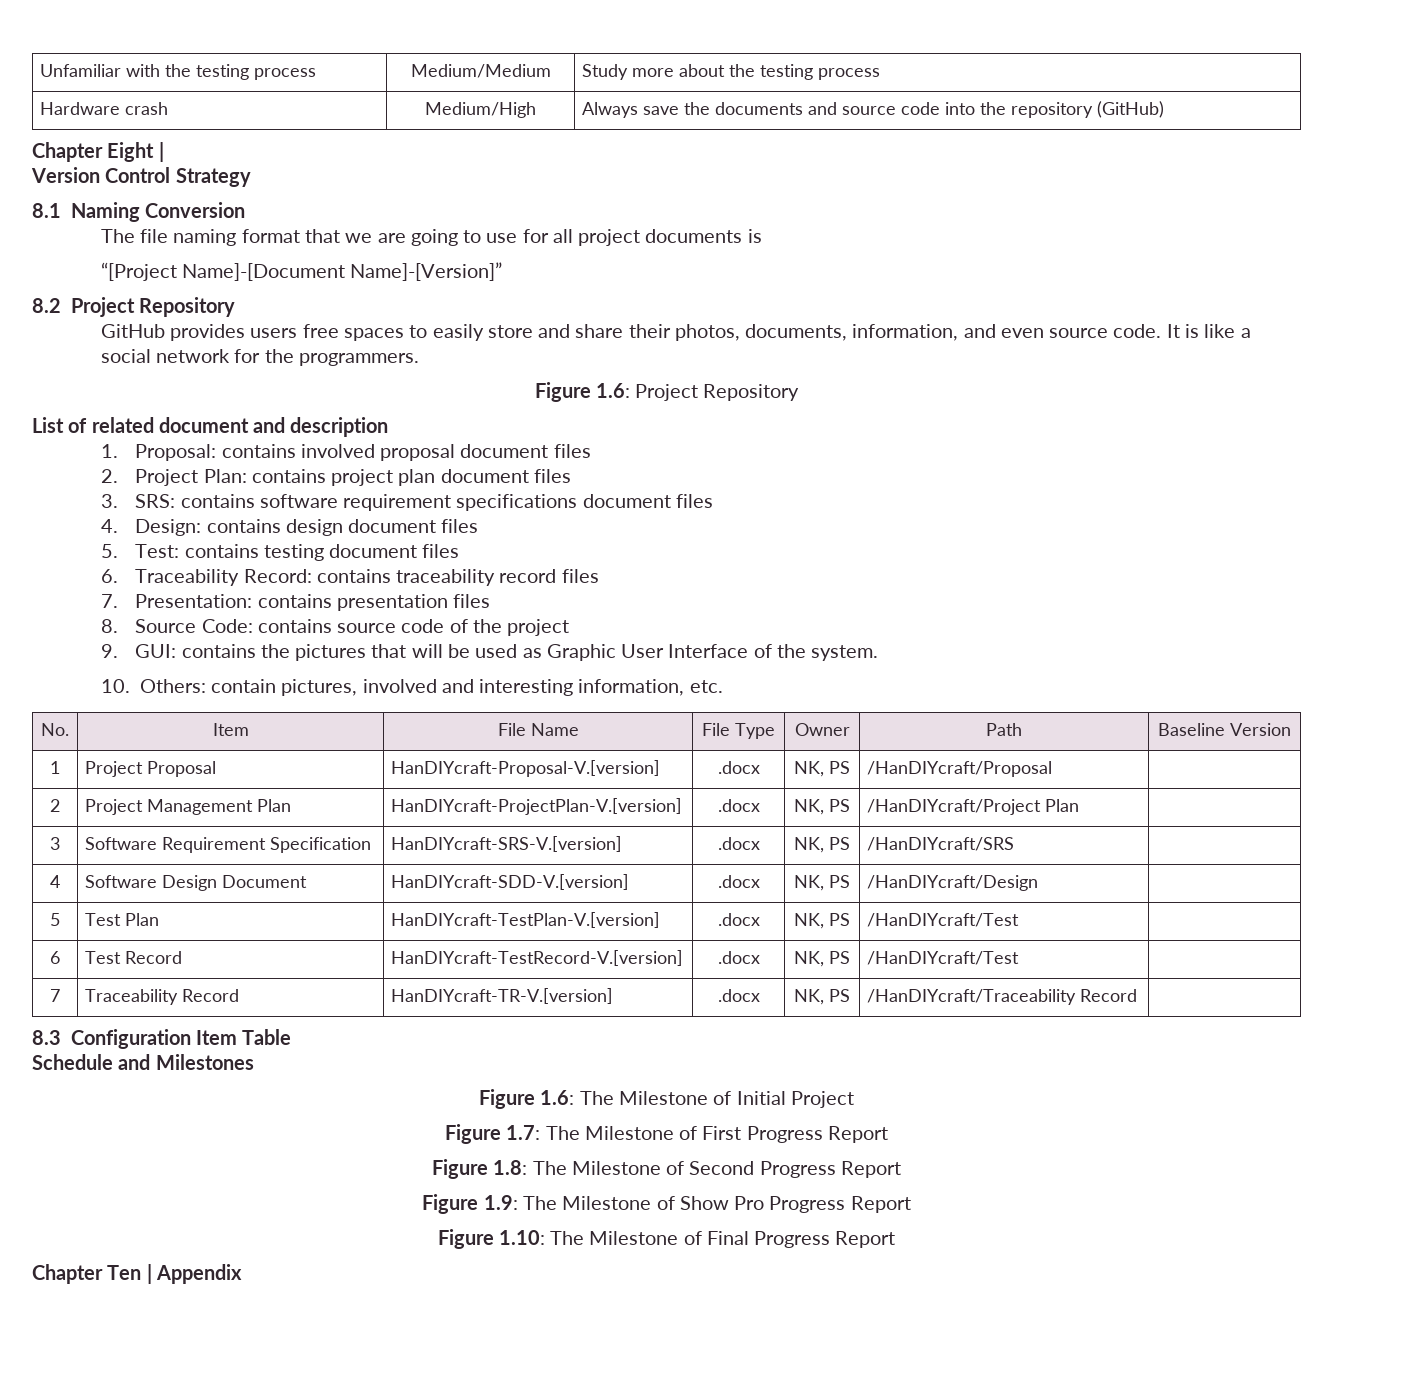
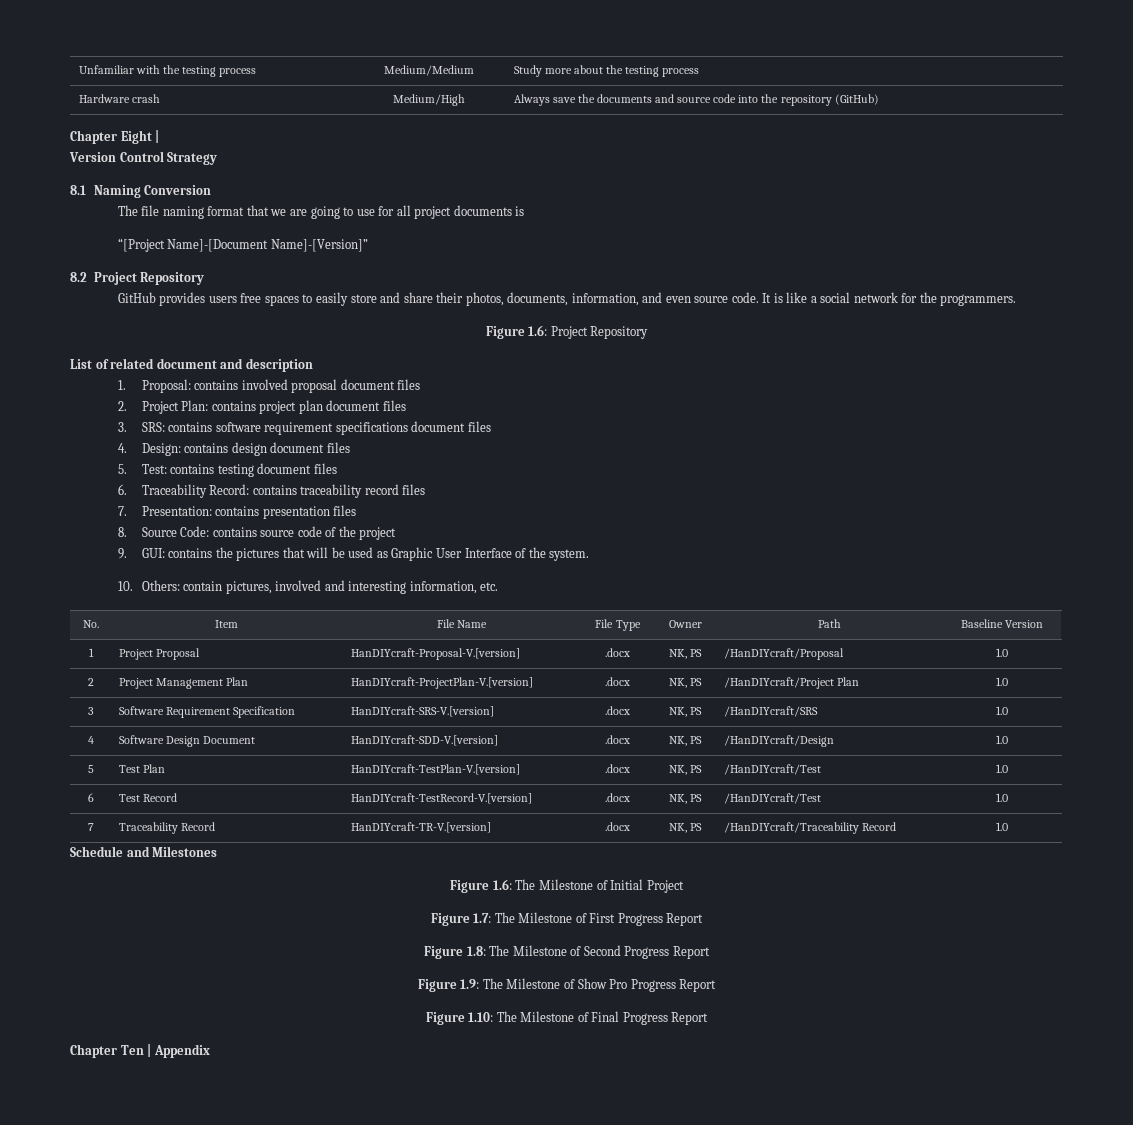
- 1 | Project Proposal | HanDIYcraft-Proposal-V.[version] | .docx | NK, PS | /HanDIYcraft/Proposal |
+ 1 | Project Proposal | HanDIYcraft-Proposal-V.[version] | .docx | NK, PS | /HanDIYcraft/Proposal | 1.0
- 2 | Project Management Plan | HanDIYcraft-ProjectPlan-V.[version] | .docx | NK, PS | /HanDIYcraft/Project Plan |
+ 2 | Project Management Plan | HanDIYcraft-ProjectPlan-V.[version] | .docx | NK, PS | /HanDIYcraft/Project Plan | 1.0
- 3 | Software Requirement Specification | HanDIYcraft-SRS-V.[version] | .docx | NK, PS | /HanDIYcraft/SRS |
+ 3 | Software Requirement Specification | HanDIYcraft-SRS-V.[version] | .docx | NK, PS | /HanDIYcraft/SRS | 1.0
- 4 | Software Design Document | HanDIYcraft-SDD-V.[version] | .docx | NK, PS | /HanDIYcraft/Design |
+ 4 | Software Design Document | HanDIYcraft-SDD-V.[version] | .docx | NK, PS | /HanDIYcraft/Design | 1.0
- 5 | Test Plan | HanDIYcraft-TestPlan-V.[version] | .docx | NK, PS | /HanDIYcraft/Test |
+ 5 | Test Plan | HanDIYcraft-TestPlan-V.[version] | .docx | NK, PS | /HanDIYcraft/Test | 1.0
- 6 | Test Record | HanDIYcraft-TestRecord-V.[version] | .docx | NK, PS | /HanDIYcraft/Test |
+ 6 | Test Record | HanDIYcraft-TestRecord-V.[version] | .docx | NK, PS | /HanDIYcraft/Test | 1.0
- 7 | Traceability Record | HanDIYcraft-TR-V.[version] | .docx | NK, PS | /HanDIYcraft/Traceability Record |
- 8.3 Configuration Item Table
+ 7 | Traceability Record | HanDIYcraft-TR-V.[version] | .docx | NK, PS | /HanDIYcraft/Traceability Record | 1.0

